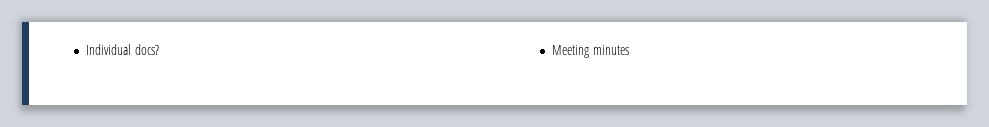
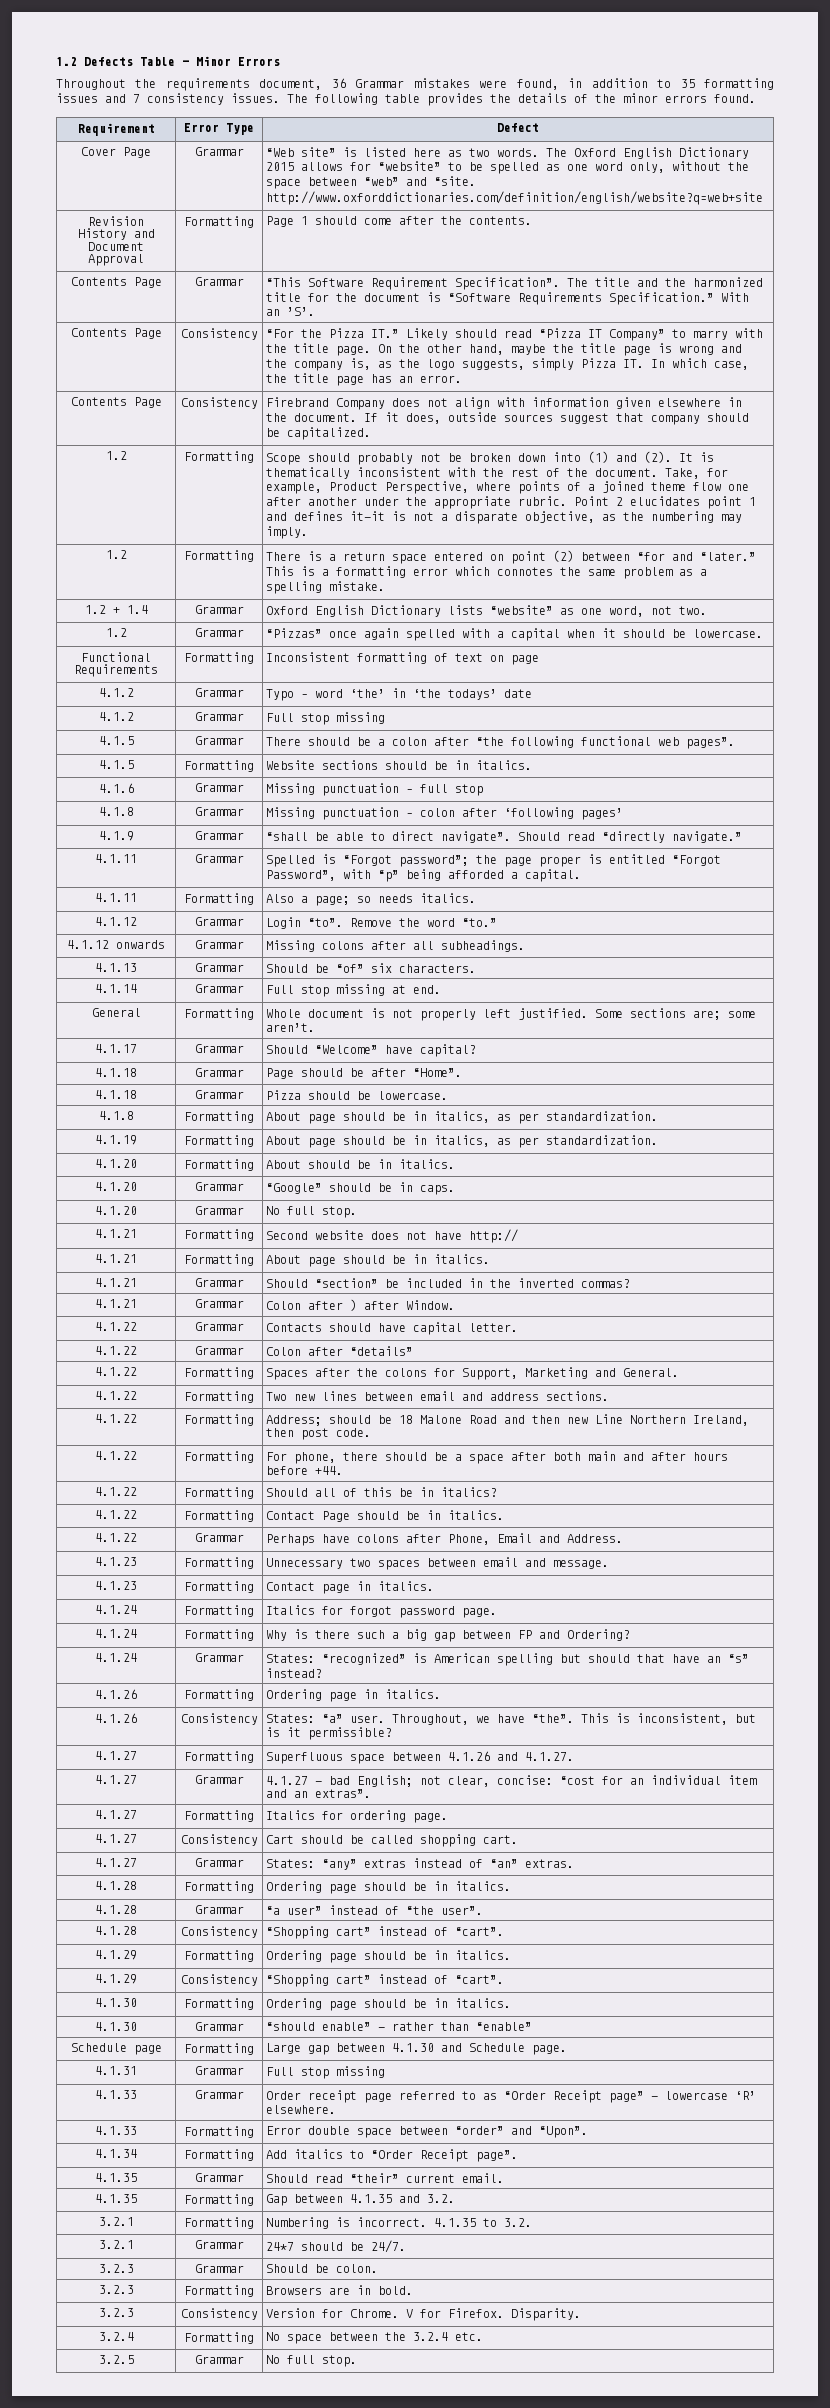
- Individual docs?
- Meeting minutes
+ 1.2 Defects Table – Minor Errors
+ Throughout the requirements document, 36 Grammar mistakes were found, in addition to 35 formatting issues and 7 consistency issues. The following table provides the details of the minor errors found.
+ Requirement | Error Type | Defect
+ Cover Page | Grammar | “Web site” is listed here as two words. The Oxford English Dictionary 2015 allows for “website” to be spelled as one word only, without the space between “web” and “site. http://www.oxforddictionaries.com/definition/english/website?q=web+site
+ Revision History and Document Approval | Formatting | Page 1 should come after the contents.
+ Contents Page | Grammar | “This Software Requirement Specification”. The title and the harmonized title for the document is “Software Requirements Specification.” With an ’S’.
+ Contents Page | Consistency | “For the Pizza IT.” Likely should read “Pizza IT Company” to marry with the title page. On the other hand, maybe the title page is wrong and the company is, as the logo suggests, simply Pizza IT. In which case, the title page has an error.
+ Contents Page | Consistency | Firebrand Company does not align with information given elsewhere in the document. If it does, outside sources suggest that company should be capitalized.
+ 1.2 | Formatting | Scope should probably not be broken down into (1) and (2). It is thematically inconsistent with the rest of the document. Take, for example, Product Perspective, where points of a joined theme flow one after another under the appropriate rubric. Point 2 elucidates point 1 and defines it—it is not a disparate objective, as the numbering may imply.
+ 1.2 | Formatting | There is a return space entered on point (2) between “for and “later.” This is a formatting error which connotes the same problem as a spelling mistake.
+ 1.2 + 1.4 | Grammar | Oxford English Dictionary lists “website” as one word, not two.
+ 1.2 | Grammar | “Pizzas” once again spelled with a capital when it should be lowercase.
+ Functional Requirements | Formatting | Inconsistent formatting of text on page
+ 4.1.2 | Grammar | Typo – word ‘the’ in ‘the todays’ date
+ 4.1.2 | Grammar | Full stop missing
+ 4.1.5 | Grammar | There should be a colon after “the following functional web pages”.
+ 4.1.5 | Formatting | Website sections should be in italics.
+ 4.1.6 | Grammar | Missing punctuation – full stop
+ 4.1.8 | Grammar | Missing punctuation – colon after ‘following pages’
+ 4.1.9 | Grammar | “shall be able to direct navigate”. Should read “directly navigate.”
+ 4.1.11 | Grammar | Spelled is “Forgot password”; the page proper is entitled “Forgot Password”, with “p” being afforded a capital.
+ 4.1.11 | Formatting | Also a page; so needs italics.
+ 4.1.12 | Grammar | Login “to”. Remove the word “to.”
+ 4.1.12 onwards | Grammar | Missing colons after all subheadings.
+ 4.1.13 | Grammar | Should be “of” six characters.
+ 4.1.14 | Grammar | Full stop missing at end.
+ General | Formatting | Whole document is not properly left justified. Some sections are; some aren’t.
+ 4.1.17 | Grammar | Should “Welcome” have capital?
+ 4.1.18 | Grammar | Page should be after “Home”.
+ 4.1.18 | Grammar | Pizza should be lowercase.
+ 4.1.8 | Formatting | About page should be in italics, as per standardization.
+ 4.1.19 | Formatting | About page should be in italics, as per standardization.
+ 4.1.20 | Formatting | About should be in italics.
+ 4.1.20 | Grammar | “Google” should be in caps.
+ 4.1.20 | Grammar | No full stop.
+ 4.1.21 | Formatting | Second website does not have http://
+ 4.1.21 | Formatting | About page should be in italics.
+ 4.1.21 | Grammar | Should “section” be included in the inverted commas?
+ 4.1.21 | Grammar | Colon after ) after Window.
+ 4.1.22 | Grammar | Contacts should have capital letter.
+ 4.1.22 | Grammar | Colon after “details”
+ 4.1.22 | Formatting | Spaces after the colons for Support, Marketing and General.
+ 4.1.22 | Formatting | Two new lines between email and address sections.
+ 4.1.22 | Formatting | Address; should be 18 Malone Road and then new Line Northern Ireland, then post code.
+ 4.1.22 | Formatting | For phone, there should be a space after both main and after hours before +44.
+ 4.1.22 | Formatting | Should all of this be in italics?
+ 4.1.22 | Formatting | Contact Page should be in italics.
+ 4.1.22 | Grammar | Perhaps have colons after Phone, Email and Address.
+ 4.1.23 | Formatting | Unnecessary two spaces between email and message.
+ 4.1.23 | Formatting | Contact page in italics.
+ 4.1.24 | Formatting | Italics for forgot password page.
+ 4.1.24 | Formatting | Why is there such a big gap between FP and Ordering?
+ 4.1.24 | Grammar | States: “recognized” is American spelling but should that have an “s” instead?
+ 4.1.26 | Formatting | Ordering page in italics.
+ 4.1.26 | Consistency | States: “a” user. Throughout, we have “the”. This is inconsistent, but is it permissible?
+ 4.1.27 | Formatting | Superfluous space between 4.1.26 and 4.1.27.
+ 4.1.27 | Grammar | 4.1.27 - bad English; not clear, concise: “cost for an individual item and an extras”.
+ 4.1.27 | Formatting | Italics for ordering page.
+ 4.1.27 | Consistency | Cart should be called shopping cart.
+ 4.1.27 | Grammar | States: “any” extras instead of “an” extras.
+ 4.1.28 | Formatting | Ordering page should be in italics.
+ 4.1.28 | Grammar | “a user” instead of “the user”.
+ 4.1.28 | Consistency | “Shopping cart” instead of “cart”.
+ 4.1.29 | Formatting | Ordering page should be in italics.
+ 4.1.29 | Consistency | “Shopping cart” instead of “cart”.
+ 4.1.30 | Formatting | Ordering page should be in italics.
+ 4.1.30 | Grammar | “should enable” - rather than “enable”
+ Schedule page | Formatting | Large gap between 4.1.30 and Schedule page.
+ 4.1.31 | Grammar | Full stop missing
+ 4.1.33 | Grammar | Order receipt page referred to as “Order Receipt page” - lowercase ‘R’ elsewhere.
+ 4.1.33 | Formatting | Error double space between “order” and “Upon”.
+ 4.1.34 | Formatting | Add italics to “Order Receipt page”.
+ 4.1.35 | Grammar | Should read “their” current email.
+ 4.1.35 | Formatting | Gap between 4.1.35 and 3.2.
+ 3.2.1 | Formatting | Numbering is incorrect. 4.1.35 to 3.2.
+ 3.2.1 | Grammar | 24*7 should be 24/7.
+ 3.2.3 | Grammar | Should be colon.
+ 3.2.3 | Formatting | Browsers are in bold.
+ 3.2.3 | Consistency | Version for Chrome. V for Firefox. Disparity.
+ 3.2.4 | Formatting | No space between the 3.2.4 etc.
+ 3.2.5 | Grammar | No full stop.

